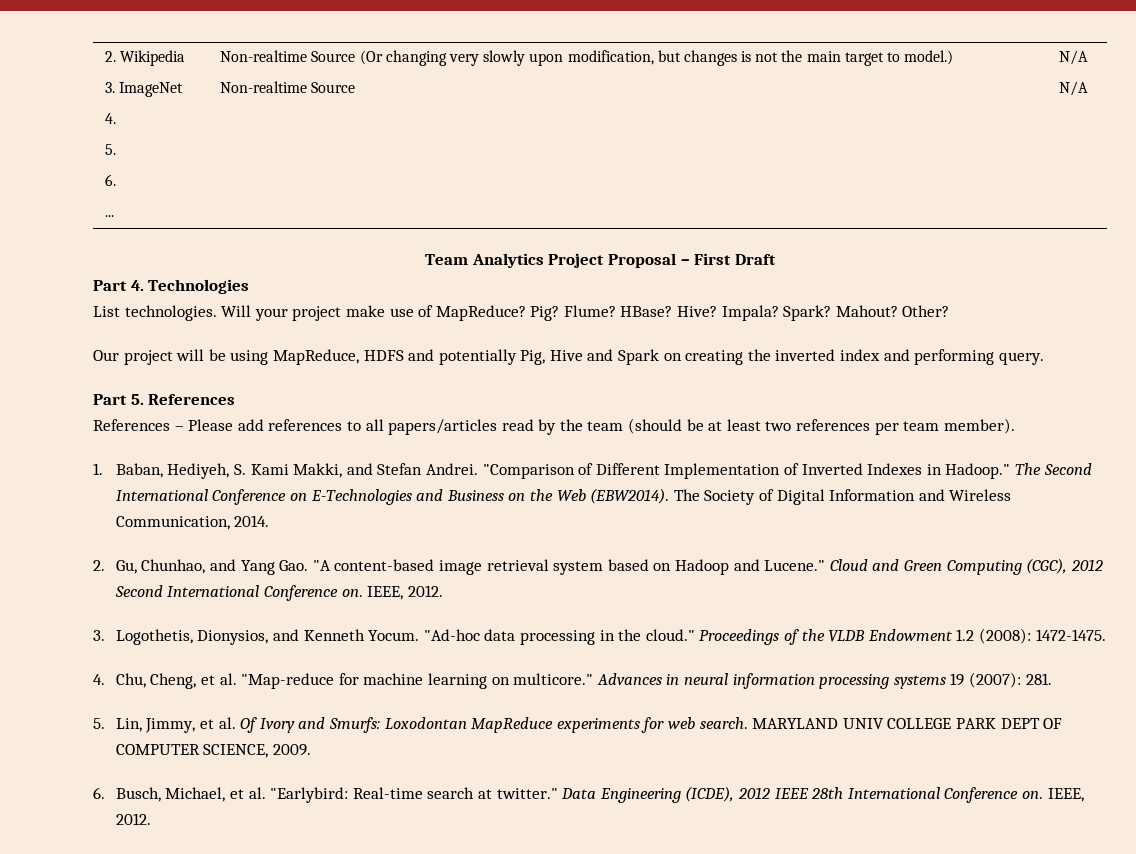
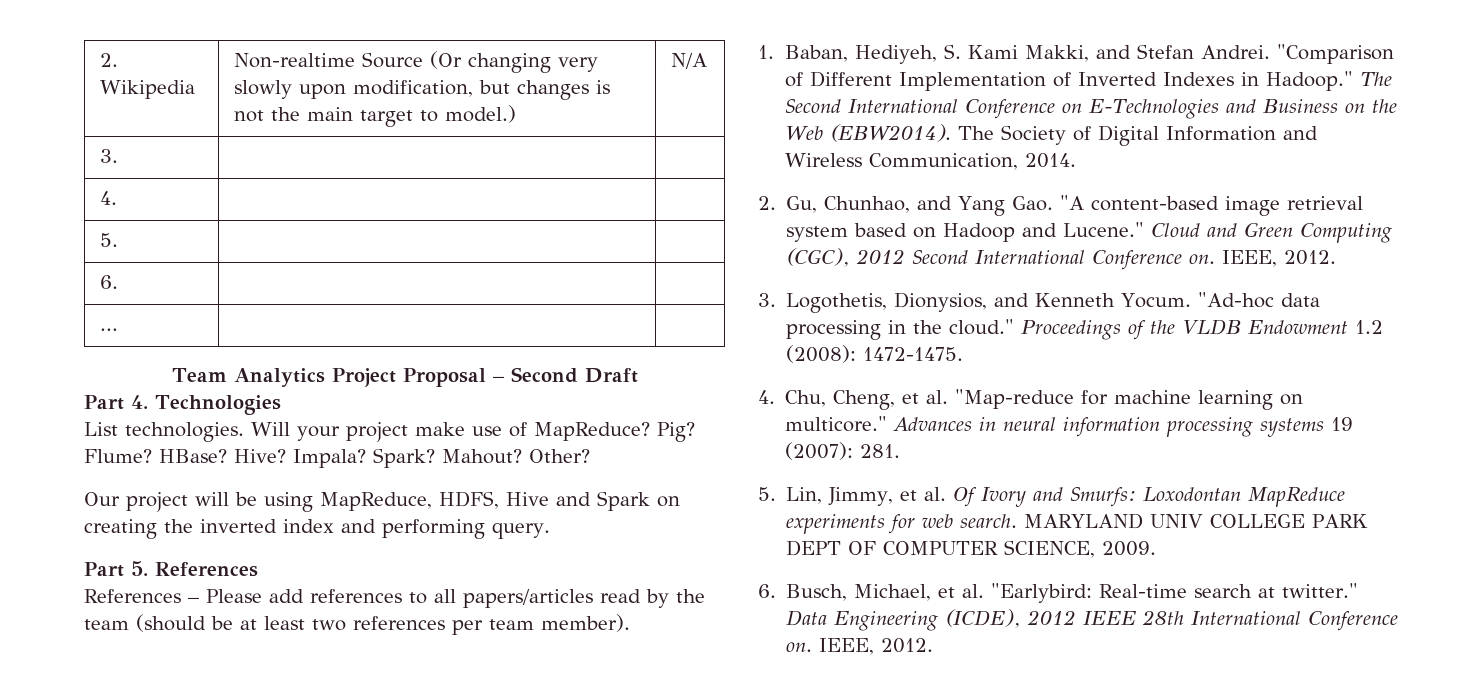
- 3. ImageNet | Non-realtime Source | N/A
+ 3. | |
- Team Analytics Project Proposal – First Draft
+ Team Analytics Project Proposal – Second Draft
- Our project will be using MapReduce, HDFS and potentially Pig, Hive and Spark on creating the inverted index and performing query.
+ Our project will be using MapReduce, HDFS, Hive and Spark on creating the inverted index and performing query.

